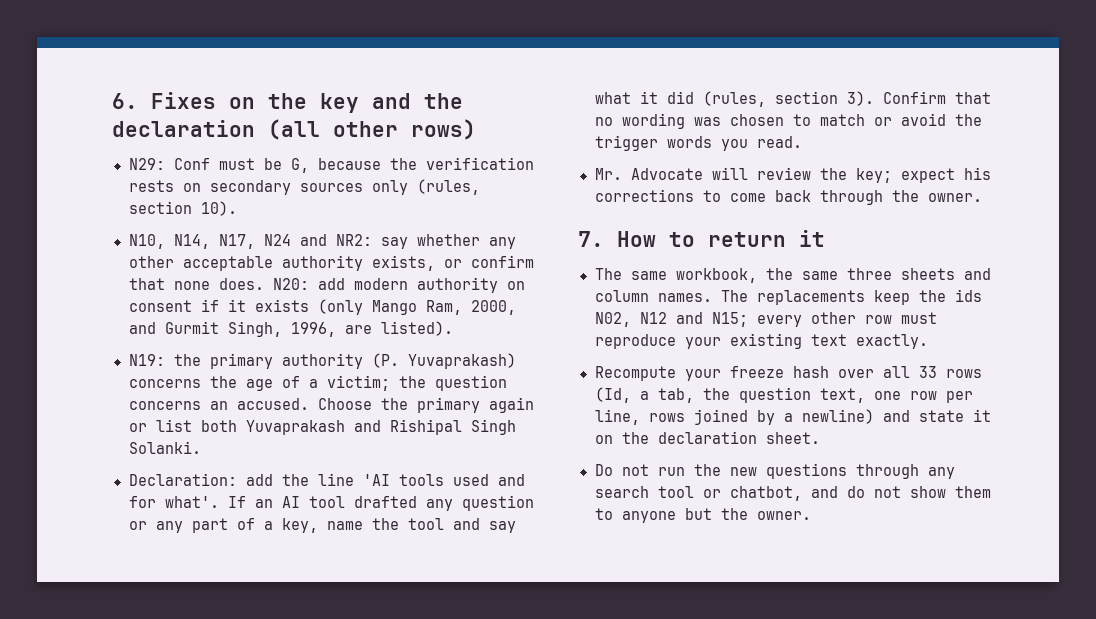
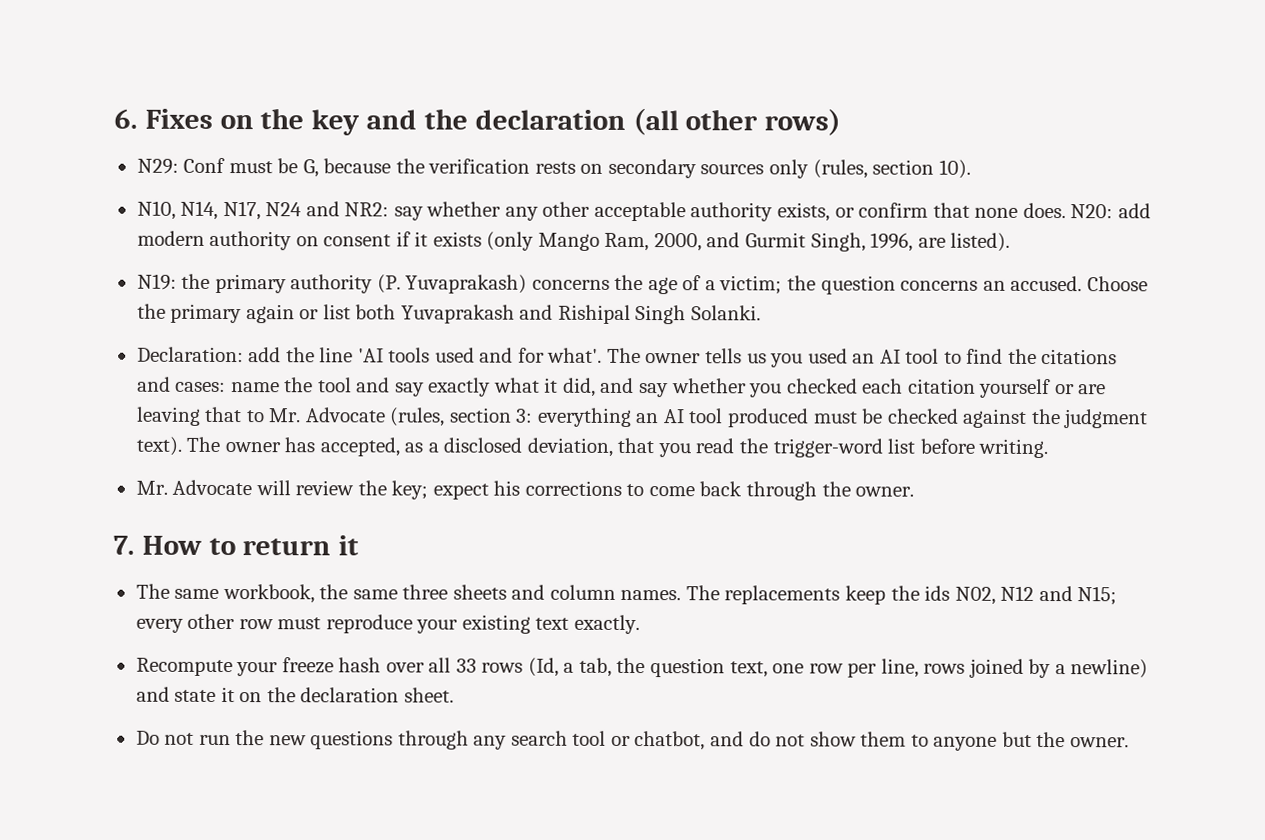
- If an AI tool drafted any question or any part of a key, name the tool and say what it did (rules, section 3). Confirm that no wording was chosen to match or avoid the trigger words you read.
+ The owner tells us you used an AI tool to find the citations and cases: name the tool and say exactly what it did, and say whether you checked each citation yourself or are leaving that to Mr. Advocate (rules, section 3: everything an AI tool produced must be checked against the judgment text). The owner has accepted, as a disclosed deviation, that you read the trigger-word list before writing.

